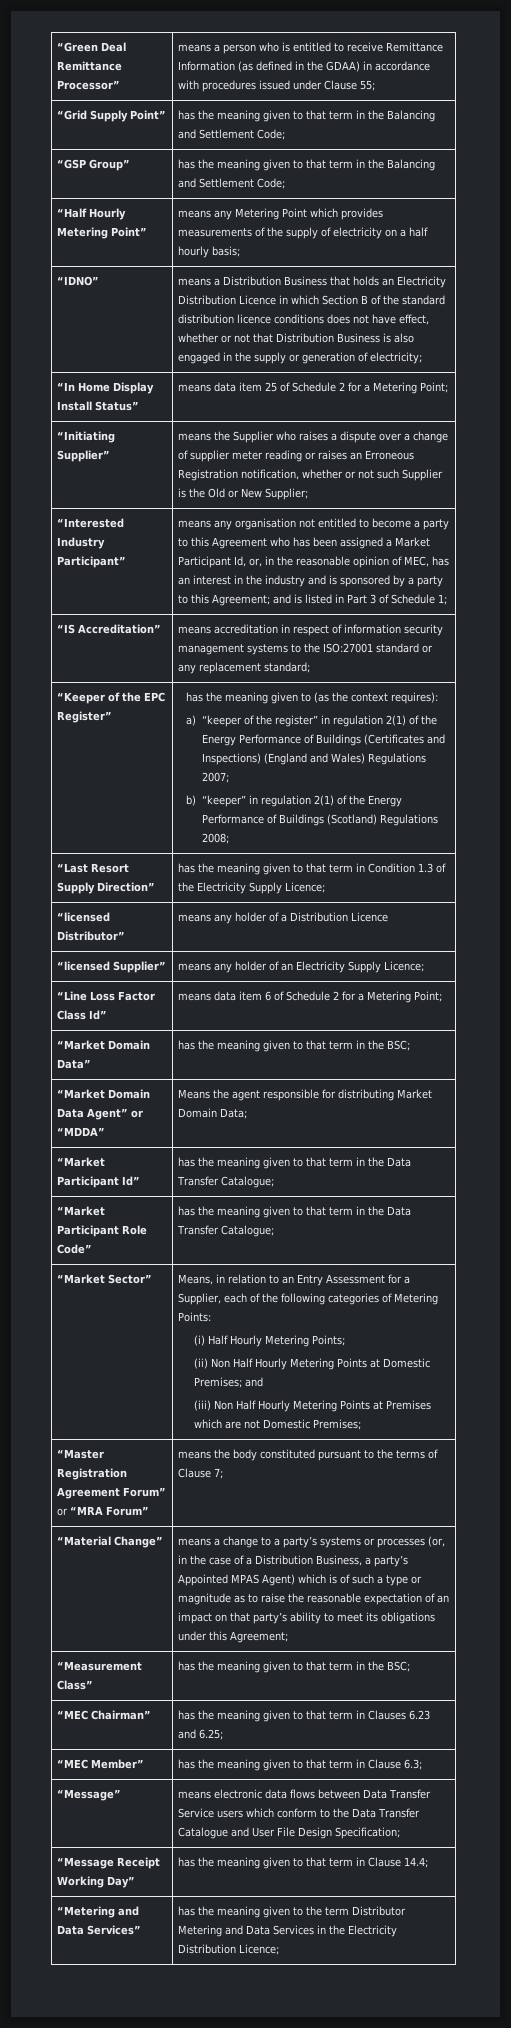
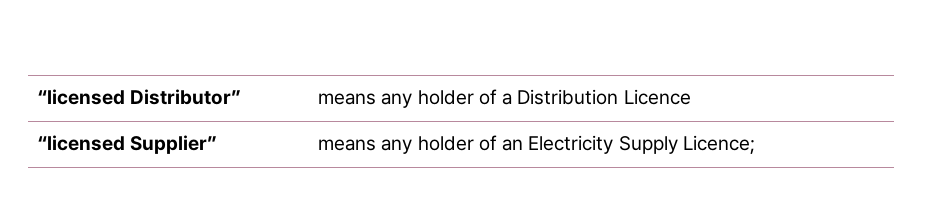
- “Green Deal Remittance Processor” | means a person who is entitled to receive Remittance Information (as defined in the GDAA) in accordance with procedures issued under Clause 55;
- “Grid Supply Point” | has the meaning given to that term in the Balancing and Settlement Code;
- “GSP Group” | has the meaning given to that term in the Balancing and Settlement Code;
- “Half Hourly Metering Point” | means any Metering Point which provides measurements of the supply of electricity on a half hourly basis;
- “IDNO” | means a Distribution Business that holds an Electricity Distribution Licence in which Section B of the standard distribution licence conditions does not have effect, whether or not that Distribution Business is also engaged in the supply or generation of electricity;
- “In Home Display Install Status” | means data item 25 of Schedule 2 for a Metering Point;
- “Initiating Supplier” | means the Supplier who raises a dispute over a change of supplier meter reading or raises an Erroneous Registration notification, whether or not such Supplier is the Old or New Supplier;
- “Interested Industry Participant” | means any organisation not entitled to become a party to this Agreement who has been assigned a Market Participant Id, or, in the reasonable opinion of MEC, has an interest in the industry and is sponsored by a party to this Agreement; and is listed in Part 3 of Schedule 1;
- “IS Accreditation” | means accreditation in respect of information security management systems to the ISO:27001 standard or any replacement standard;
- “Keeper of the EPC Register” | has the meaning given to (as the context requires):
- a) “keeper of the register” in regulation 2(1) of the Energy Performance of Buildings (Certificates and Inspections) (England and Wales) Regulations 2007;
- b) “keeper” in regulation 2(1) of the Energy Performance of Buildings (Scotland) Regulations 2008;
- “Last Resort Supply Direction” | has the meaning given to that term in Condition 1.3 of the Electricity Supply Licence;
- “Line Loss Factor Class Id” | means data item 6 of Schedule 2 for a Metering Point;
- “Market Domain Data” | has the meaning given to that term in the BSC;
- “Market Domain Data Agent” or “MDDA” | Means the agent responsible for distributing Market Domain Data;
- “Market Participant Id” | has the meaning given to that term in the Data Transfer Catalogue;
- “Market Participant Role Code” | has the meaning given to that term in the Data Transfer Catalogue;
- “Market Sector” | Means, in relation to an Entry Assessment for a Supplier, each of the following categories of Metering Points:
- (i) Half Hourly Metering Points;
- (ii) Non Half Hourly Metering Points at Domestic Premises; and
- (iii) Non Half Hourly Metering Points at Premises which are not Domestic Premises;
- “Master Registration Agreement Forum” or “MRA Forum” | means the body constituted pursuant to the terms of Clause 7;
- “Material Change” | means a change to a party’s systems or processes (or, in the case of a Distribution Business, a party’s Appointed MPAS Agent) which is of such a type or magnitude as to raise the reasonable expectation of an impact on that party’s ability to meet its obligations under this Agreement;
- “Measurement Class” | has the meaning given to that term in the BSC;
- “MEC Chairman” | has the meaning given to that term in Clauses 6.23 and 6.25;
- “MEC Member” | has the meaning given to that term in Clause 6.3;
- “Message” | means electronic data flows between Data Transfer Service users which conform to the Data Transfer Catalogue and User File Design Specification;
- “Message Receipt Working Day” | has the meaning given to that term in Clause 14.4;
- “Metering and Data Services” | has the meaning given to the term Distributor Metering and Data Services in the Electricity Distribution Licence;

